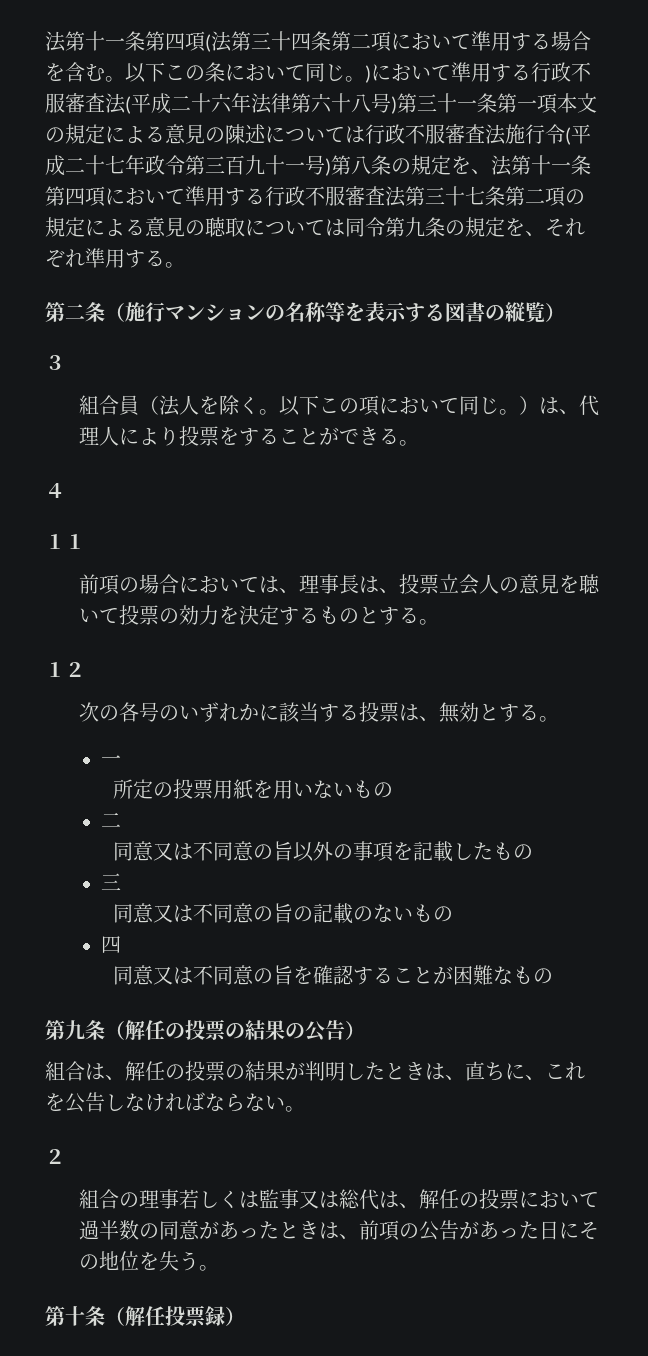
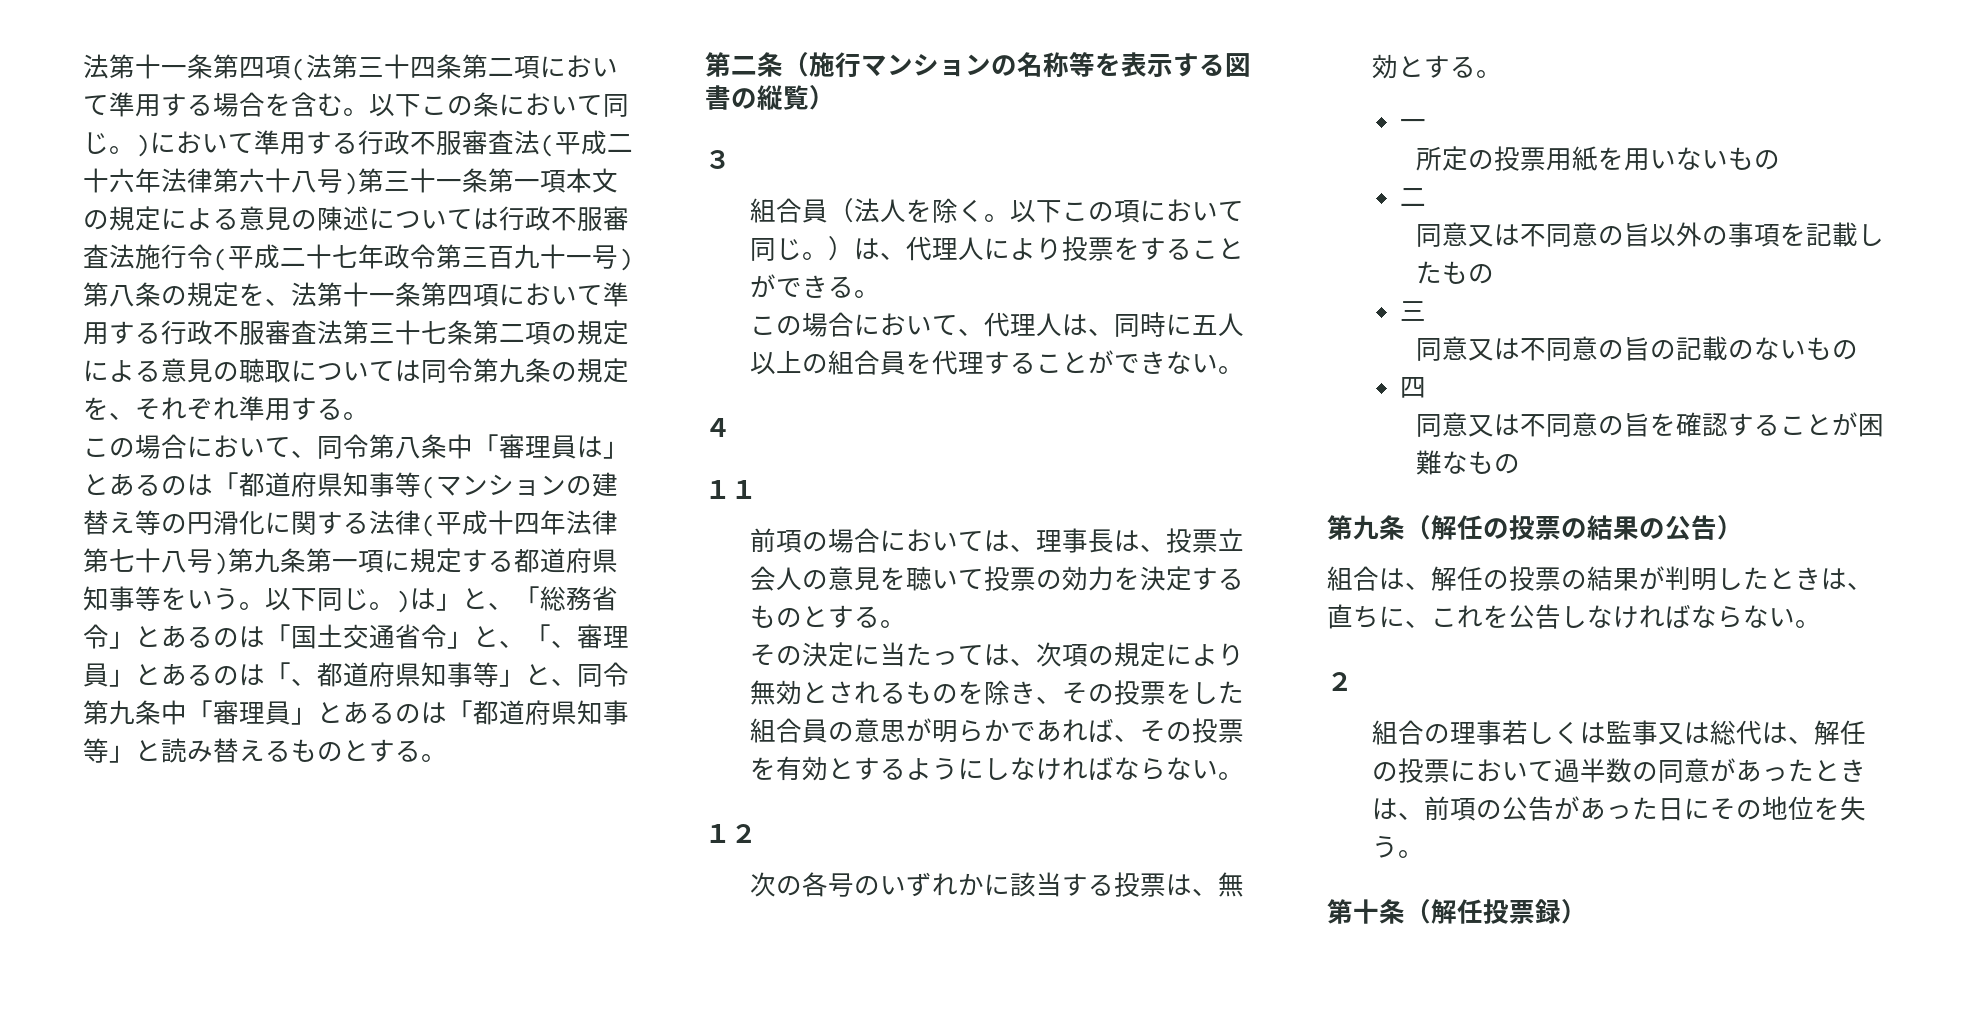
+ この場合において、同令第八条中「審理員は」とあるのは「都道府県知事等(マンションの建替え等の円滑化に関する法律(平成十四年法律第七十八号)第九条第一項に規定する都道府県知事等をいう。以下同じ。)は」と、「総務省令」とあるのは「国土交通省令」と、「、審理員」とあるのは「、都道府県知事等」と、同令第九条中「審理員」とあるのは「都道府県知事等」と読み替えるものとする。
+ この場合において、代理人は、同時に五人以上の組合員を代理することができない。
+ その決定に当たっては、次項の規定により無効とされるものを除き、その投票をした組合員の意思が明らかであれば、その投票を有効とするようにしなければならない。

